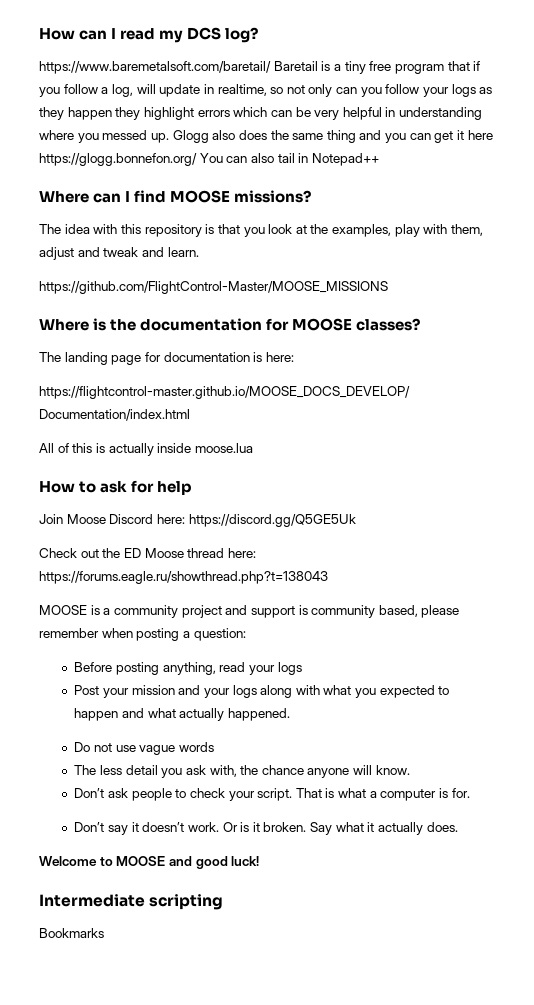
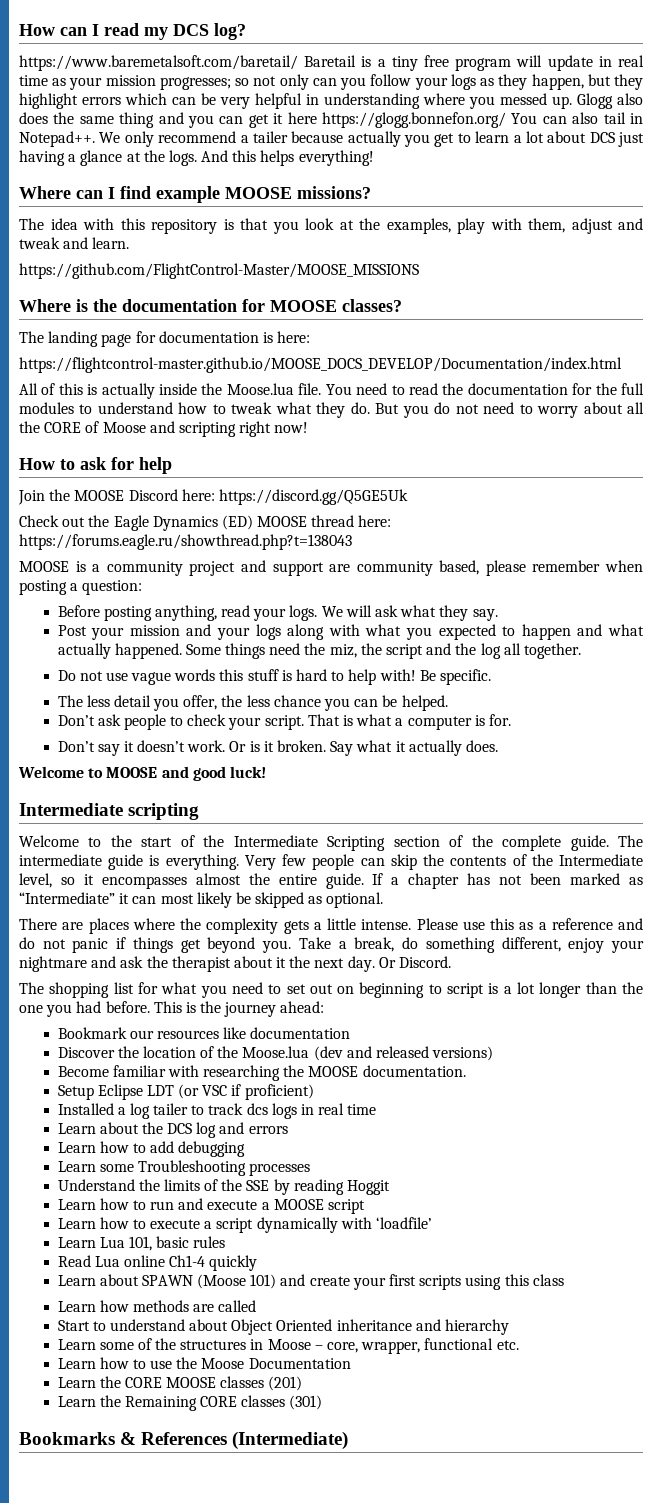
- https://www.baremetalsoft.com/baretail/ Baretail is a tiny free program that if you follow a log, will update in realtime, so not only can you follow your logs as they happen they highlight errors which can be very helpful in understanding where you messed up.
+ https://www.baremetalsoft.com/baretail/ Baretail is a tiny free program will update in real time as your mission progresses; so not only can you follow your logs as they happen, but they highlight errors which can be very helpful in understanding where you messed up.
- Glogg also does the same thing and you can get it here https://glogg.bonnefon.org/ You can also tail in Notepad++
+ Glogg also does the same thing and you can get it here https://glogg.bonnefon.org/ You can also tail in Notepad++. We only recommend a tailer because actually you get to learn a lot about DCS just having a glance at the logs. And this helps everything!
- Where can I find MOOSE missions?
+ Where can I find example MOOSE missions?
- All of this is actually inside moose.lua
+ All of this is actually inside the Moose.lua file. You need to read the documentation for the full modules to understand how to tweak what they do. But you do not need to worry about all the CORE of Moose and scripting right now!
- Join Moose Discord here: https://discord.gg/Q5GE5Uk
+ Join the MOOSE Discord here: https://discord.gg/Q5GE5Uk
- Check out the ED Moose thread here: https://forums.eagle.ru/showthread.php?t=138043
+ Check out the Eagle Dynamics (ED) MOOSE thread here: https://forums.eagle.ru/showthread.php?t=138043
- MOOSE is a community project and support is community based, please remember when posting a question:
+ MOOSE is a community project and support are community based, please remember when posting a question:
- Before posting anything, read your logs
+ Before posting anything, read your logs. We will ask what they say.
+ Some things need the miz, the script and the log all together.
- Do not use vague words
- The less detail you ask with, the chance anyone will know.
+ Do not use vague words this stuff is hard to help with! Be specific.
+ The less detail you offer, the less chance you can be helped.
- Bookmarks
+ Welcome to the start of the Intermediate Scripting section of the complete guide. The intermediate guide is everything. Very few people can skip the contents of the Intermediate level, so it encompasses almost the entire guide. If a chapter has not been marked as “Intermediate” it can most likely be skipped as optional.
+ There are places where the complexity gets a little intense. Please use this as a reference and do not panic if things get beyond you. Take a break, do something different, enjoy your nightmare and ask the therapist about it the next day. Or Discord.
+ The shopping list for what you need to set out on beginning to script is a lot longer than the one you had before. This is the journey ahead:
+ Bookmark our resources like documentation
+ Discover the location of the Moose.lua (dev and released versions)
+ Become familiar with researching the MOOSE documentation.
+ Setup Eclipse LDT (or VSC if proficient)
+ Installed a log tailer to track dcs logs in real time
+ Learn about the DCS log and errors
+ Learn how to add debugging
+ Learn some Troubleshooting processes
+ Understand the limits of the SSE by reading Hoggit
+ Learn how to run and execute a MOOSE script
+ Learn how to execute a script dynamically with ‘loadfile’
+ Learn Lua 101, basic rules
+ Read Lua online Ch1-4 quickly
+ Learn about SPAWN (Moose 101) and create your first scripts using this class
+ Learn how methods are called
+ Start to understand about Object Oriented inheritance and hierarchy
+ Learn some of the structures in Moose – core, wrapper, functional etc.
+ Learn how to use the Moose Documentation
+ Learn the CORE MOOSE classes (201)
+ Learn the Remaining CORE classes (301)
+ Bookmarks & References (Intermediate)

